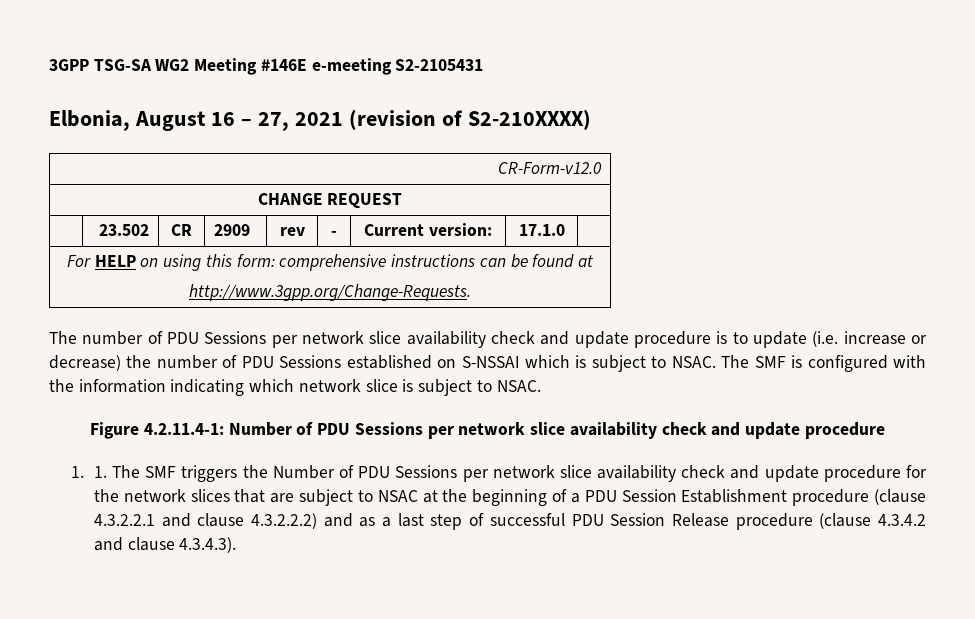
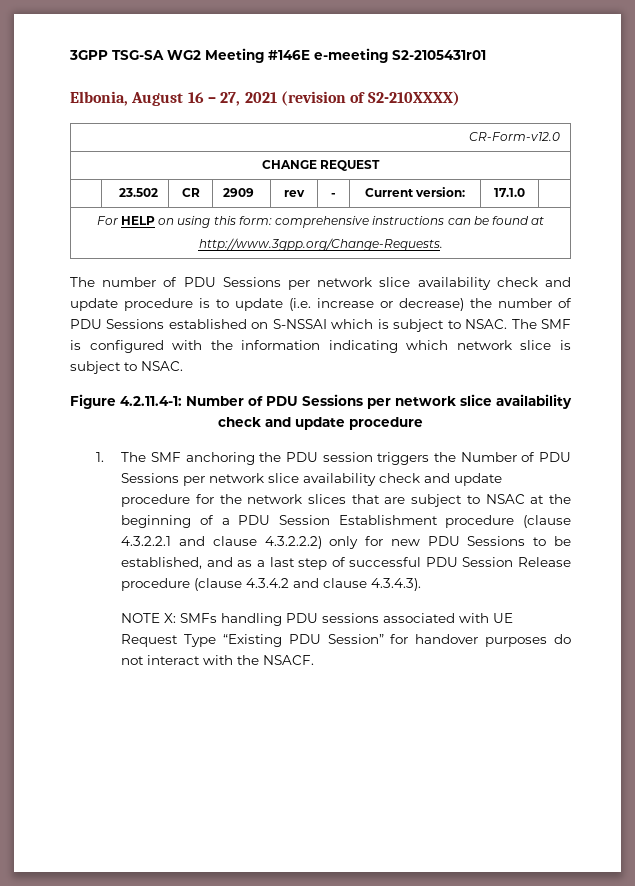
- 3GPP TSG-SA WG2 Meeting #146E e-meeting S2-2105431
+ 3GPP TSG-SA WG2 Meeting #146E e-meeting S2-2105431r01
- 1. 1. The SMF triggers the Number of PDU Sessions per network slice availability check and update procedure for the network slices that are subject to NSAC at the beginning of a PDU Session Establishment procedure (clause 4.3.2.2.1 and clause 4.3.2.2.2) and as a last step of successful PDU Session Release procedure (clause 4.3.4.2 and clause 4.3.4.3).
+ 1. The SMF anchoring the PDU session triggers the Number of PDU Sessions per network slice availability check and update procedure for the network slices that are subject to NSAC at the beginning of a PDU Session Establishment procedure (clause 4.3.2.2.1 and clause 4.3.2.2.2) only for new PDU Sessions to be established, and as a last step of successful PDU Session Release procedure (clause 4.3.4.2 and clause 4.3.4.3).
+ NOTE X: SMFs handling PDU sessions associated with UE Request Type “Existing PDU Session” for handover purposes do not interact with the NSACF.

